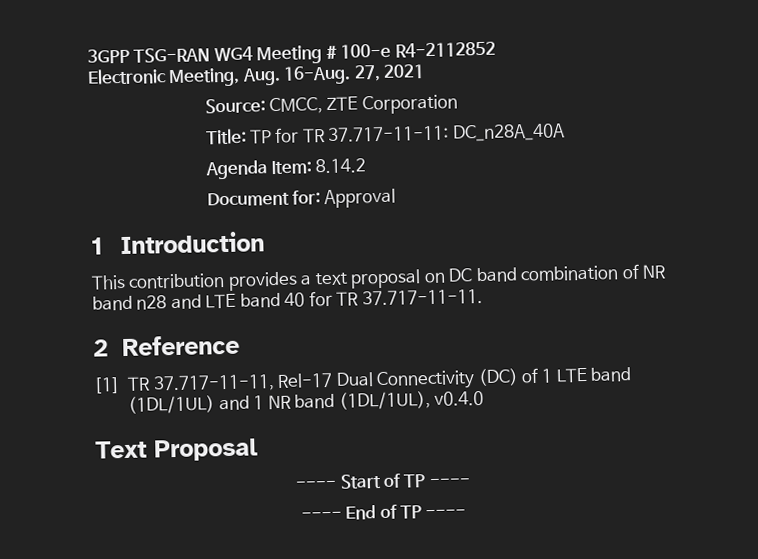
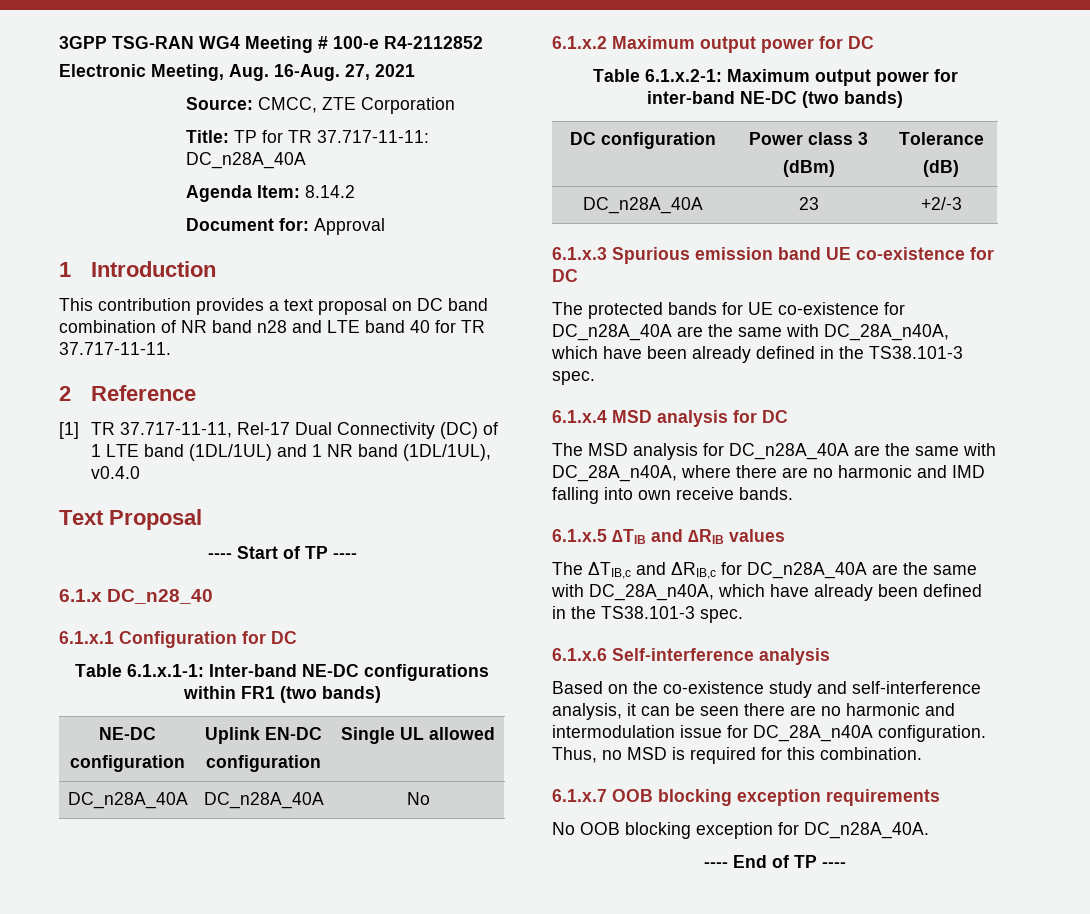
+ 6.1.x DC_n28_40
+ 6.1.x.1 Configuration for DC
+ Table 6.1.x.1-1: Inter-band NE-DC configurations within FR1 (two bands)
+ NE-DC
+ configuration | Uplink EN-DC
+ configuration | Single UL allowed
+ DC_n28A_40A | DC_n28A_40A | No
+ 6.1.x.2 Maximum output power for DC
+ Table 6.1.x.2-1: Maximum output power for inter-band NE-DC (two bands)
+ DC configuration | Power class 3
+ (dBm) | Tolerance
+ (dB)
+ DC_n28A_40A | 23 | +2/-3
+ 6.1.x.3 Spurious emission band UE co-existence for DC
+ The protected bands for UE co-existence for DC_n28A_40A are the same with DC_28A_n40A, which have been already defined in the TS38.101-3 spec.
+ 6.1.x.4 MSD analysis for DC
+ The MSD analysis for DC_n28A_40A are the same with DC_28A_n40A, where there are no harmonic and IMD falling into own receive bands.
+ 6.1.x.5 ∆TIB and ∆RIB values
+ The ΔTIB,c and ΔRIB,c for DC_n28A_40A are the same with DC_28A_n40A, which have already been defined in the TS38.101-3 spec.
+ 6.1.x.6 Self-interference analysis
+ Based on the co-existence study and self-interference analysis, it can be seen there are no harmonic and intermodulation issue for DC_28A_n40A configuration. Thus, no MSD is required for this combination.
+ 6.1.x.7 OOB blocking exception requirements
+ No OOB blocking exception for DC_n28A_40A.

